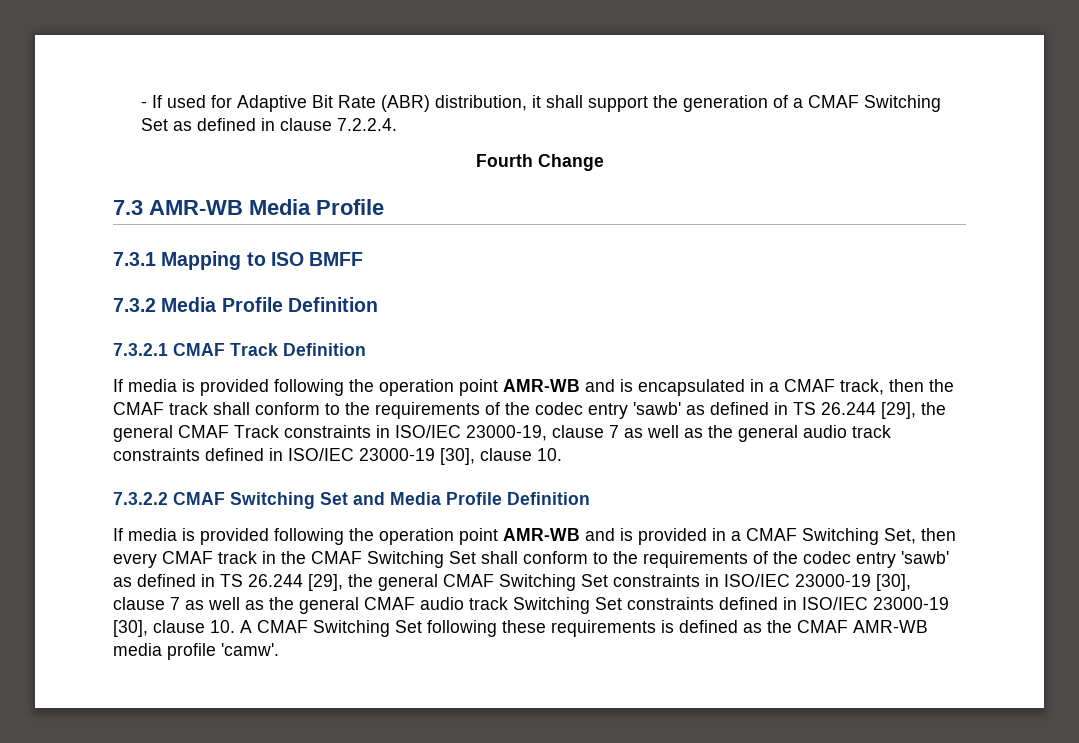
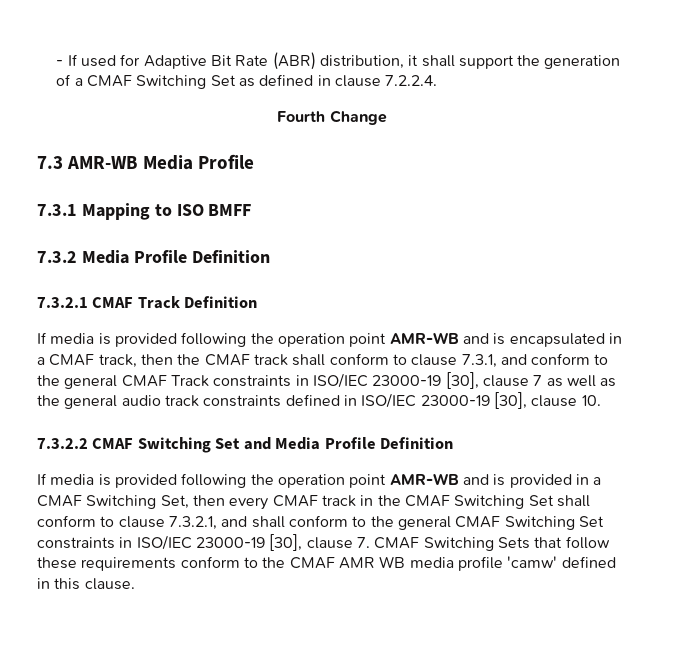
- If media is provided following the operation point AMR-WB and is encapsulated in a CMAF track, then the CMAF track shall conform to the requirements of the codec entry 'sawb' as defined in TS 26.244 [29], the general CMAF Track constraints in ISO/IEC 23000-19, clause 7 as well as the general audio track constraints defined in ISO/IEC 23000-19 [30], clause 10.
+ If media is provided following the operation point AMR-WB and is encapsulated in a CMAF track, then the CMAF track shall conform to clause 7.3.1, and conform to the general CMAF Track constraints in ISO/IEC 23000-19 [30], clause 7 as well as the general audio track constraints defined in ISO/IEC 23000-19 [30], clause 10.
- If media is provided following the operation point AMR-WB and is provided in a CMAF Switching Set, then every CMAF track in the CMAF Switching Set shall conform to the requirements of the codec entry 'sawb' as defined in TS 26.244 [29], the general CMAF Switching Set constraints in ISO/IEC 23000-19 [30], clause 7 as well as the general CMAF audio track Switching Set constraints defined in ISO/IEC 23000-19 [30], clause 10. A CMAF Switching Set following these requirements is defined as the CMAF AMR-WB media profile 'camw'.
+ If media is provided following the operation point AMR-WB and is provided in a CMAF Switching Set, then every CMAF track in the CMAF Switching Set shall conform to clause 7.3.2.1, and shall conform to the general CMAF Switching Set constraints in ISO/IEC 23000-19 [30], clause 7. CMAF Switching Sets that follow these requirements conform to the CMAF AMR WB media profile 'camw' defined in this clause.

